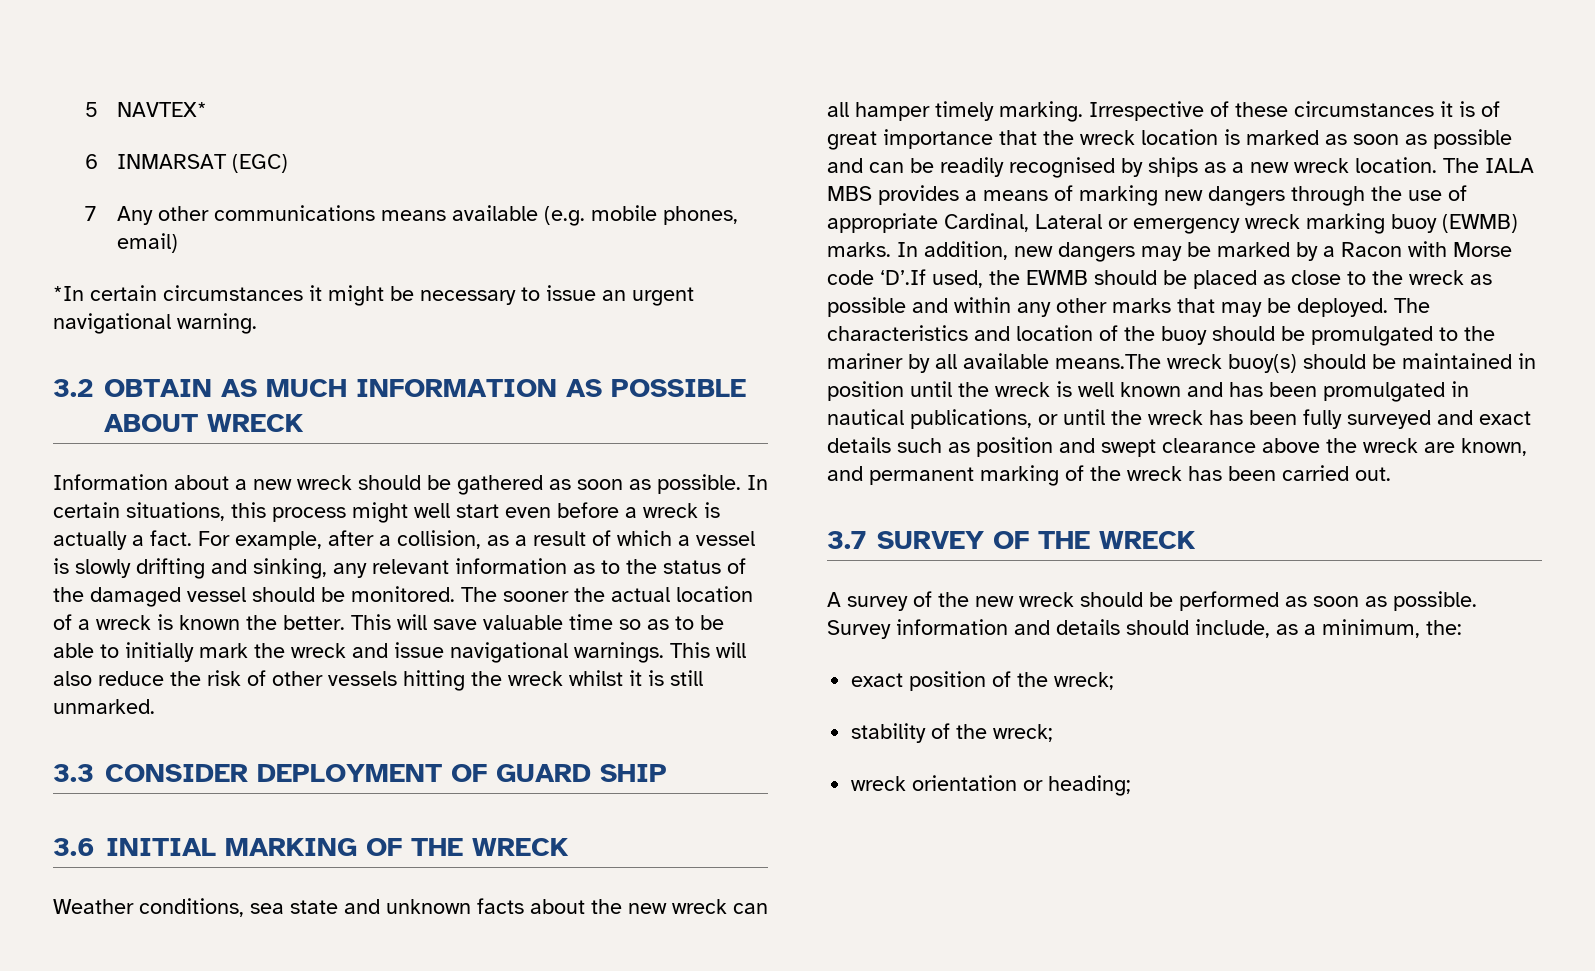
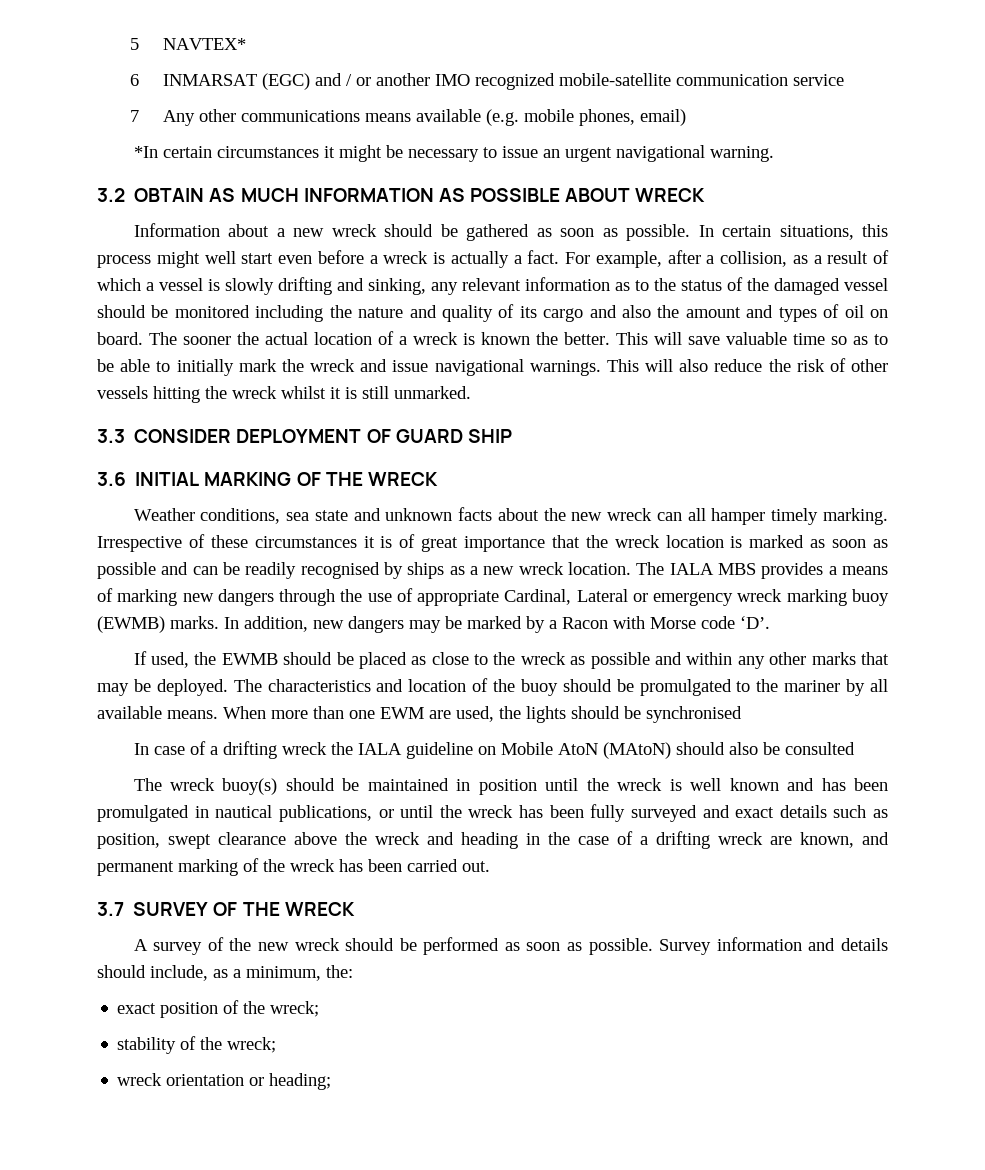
- 6 INMARSAT (EGC)
+ 6 INMARSAT (EGC) and / or another IMO recognized mobile-satellite communication service
- For example, after a collision, as a result of which a vessel is slowly drifting and sinking, any relevant information as to the status of the damaged vessel should be monitored.
+ For example, after a collision, as a result of which a vessel is slowly drifting and sinking, any relevant information as to the status of the damaged vessel should be monitored including the nature and quality of its cargo and also the amount and types of oil on board.
- In addition, new dangers may be marked by a Racon with Morse code ‘D’.If used, the EWMB should be placed as close to the wreck as possible and within any other marks that may be deployed.
+ In addition, new dangers may be marked by a Racon with Morse code ‘D’.
+ If used, the EWMB should be placed as close to the wreck as possible and within any other marks that may be deployed.
- The characteristics and location of the buoy should be promulgated to the mariner by all available means.The wreck buoy(s) should be maintained in position until the wreck is well known and has been promulgated in nautical publications, or until the wreck has been fully surveyed and exact details such as position and swept clearance above the wreck are known, and permanent marking of the wreck has been carried out.
+ The characteristics and location of the buoy should be promulgated to the mariner by all available means. When more than one EWM are used, the lights should be synchronised
+ In case of a drifting wreck the IALA guideline on Mobile AtoN (MAtoN) should also be consulted
+ The wreck buoy(s) should be maintained in position until the wreck is well known and has been promulgated in nautical publications, or until the wreck has been fully surveyed and exact details such as position, swept clearance above the wreck and heading in the case of a drifting wreck are known, and permanent marking of the wreck has been carried out.

